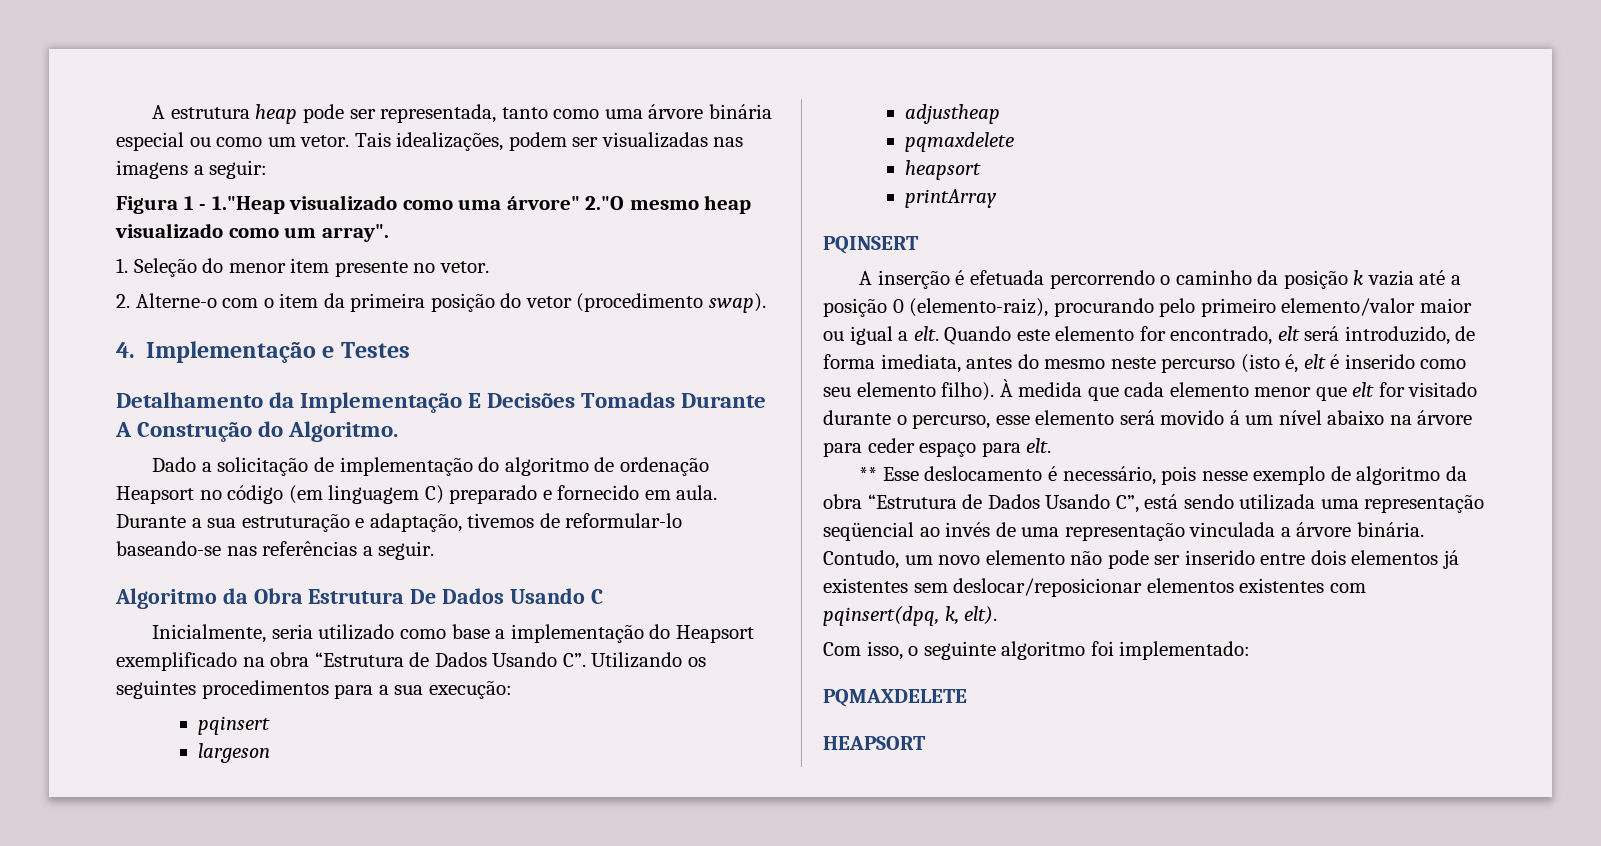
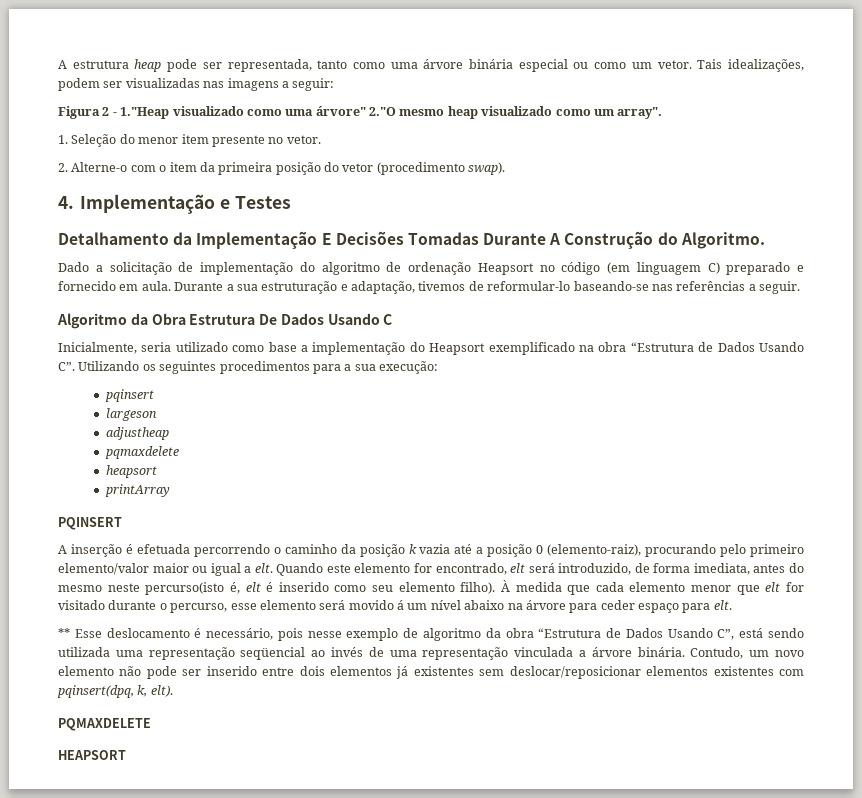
- Figura 1 - 1."Heap visualizado como uma árvore" 2."O mesmo heap visualizado como um array".
+ Figura 2 - 1."Heap visualizado como uma árvore" 2."O mesmo heap visualizado como um array".
- Quando este elemento for encontrado, elt será introduzido, de forma imediata, antes do mesmo neste percurso (isto é, elt é inserido como seu elemento filho).
+ Quando este elemento for encontrado, elt será introduzido, de forma imediata, antes do mesmo neste percurso(isto é, elt é inserido como seu elemento filho).
- Com isso, o seguinte algoritmo foi implementado:

